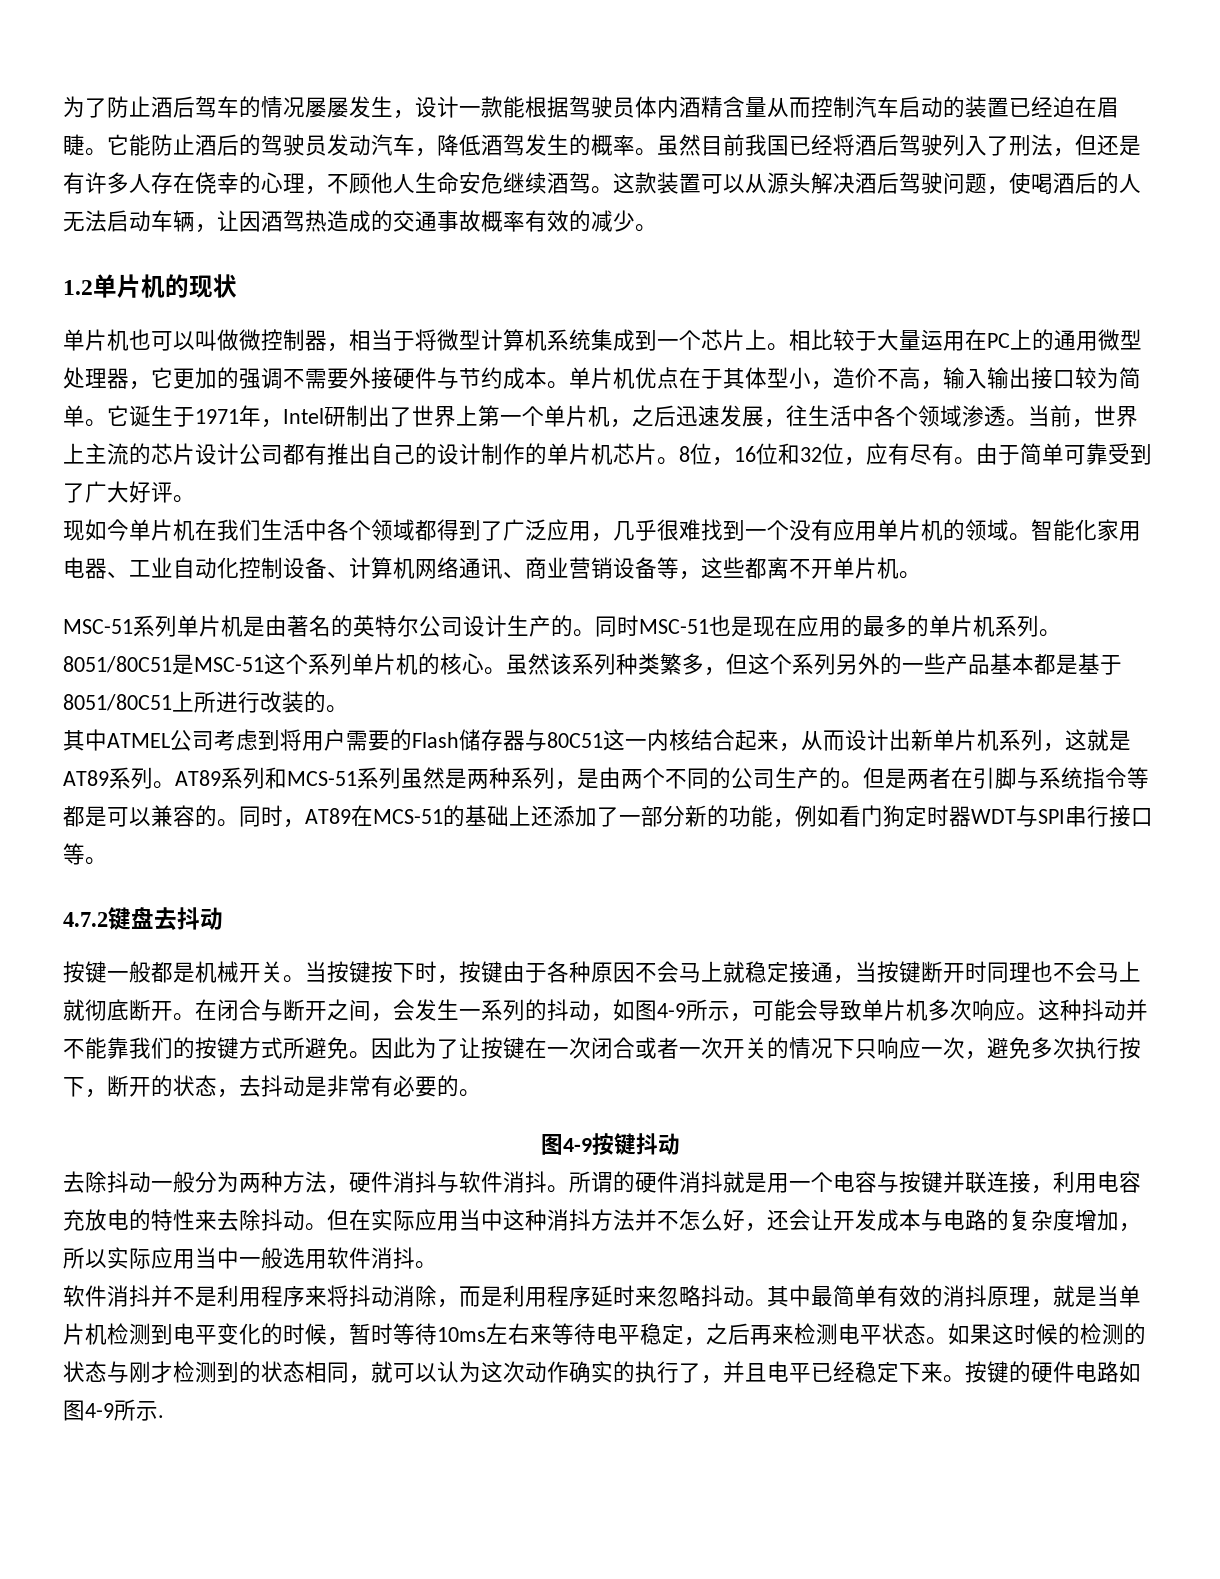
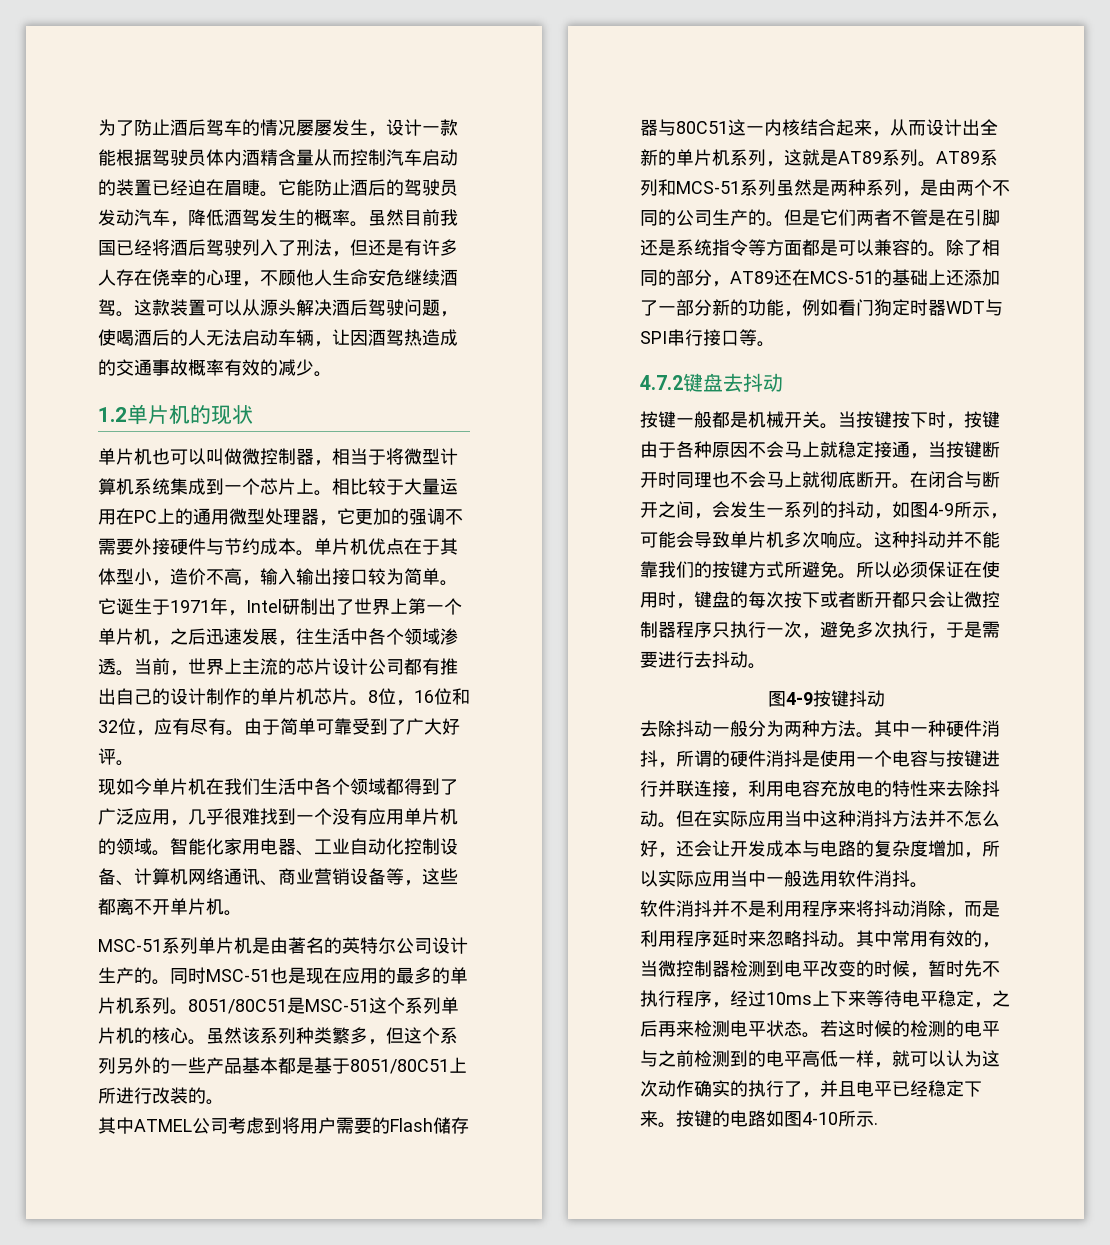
- 其中ATMEL公司考虑到将用户需要的Flash储存器与80C51这一内核结合起来，从而设计出新单片机系列，这就是AT89系列。
+ 其中ATMEL公司考虑到将用户需要的Flash储存器与80C51这一内核结合起来，从而设计出全新的单片机系列，这就是AT89系列。
- 但是两者在引脚与系统指令等都是可以兼容的。
+ 但是它们两者不管是在引脚还是系统指令等方面都是可以兼容的。
- 同时，AT89在MCS-51的基础上还添加了一部分新的功能，例如看门狗定时器WDT与SPI串行接口等。
+ 除了相同的部分，AT89还在MCS-51的基础上还添加了一部分新的功能，例如看门狗定时器WDT与SPI串行接口等。
- 因此为了让按键在一次闭合或者一次开关的情况下只响应一次，避免多次执行按下，断开的状态，去抖动是非常有必要的。
+ 所以必须保证在使用时，键盘的每次按下或者断开都只会让微控制器程序只执行一次，避免多次执行，于是需要进行去抖动。
- 去除抖动一般分为两种方法，硬件消抖与软件消抖。所谓的硬件消抖就是用一个电容与按键并联连接，利用电容充放电的特性来去除抖动。
+ 去除抖动一般分为两种方法。其中一种硬件消抖，所谓的硬件消抖是使用一个电容与按键进行并联连接，利用电容充放电的特性来去除抖动。
- 其中最简单有效的消抖原理，就是当单片机检测到电平变化的时候，暂时等待10ms左右来等待电平稳定，之后再来检测电平状态。
+ 其中常用有效的，当微控制器检测到电平改变的时候，暂时先不执行程序，经过10ms上下来等待电平稳定，之后再来检测电平状态。
- 如果这时候的检测的状态与刚才检测到的状态相同，就可以认为这次动作确实的执行了，并且电平已经稳定下来。
+ 若这时候的检测的电平与之前检测到的电平高低一样，就可以认为这次动作确实的执行了，并且电平已经稳定下来。
- 按键的硬件电路如图4-9所示.
+ 按键的电路如图4-10所示.

